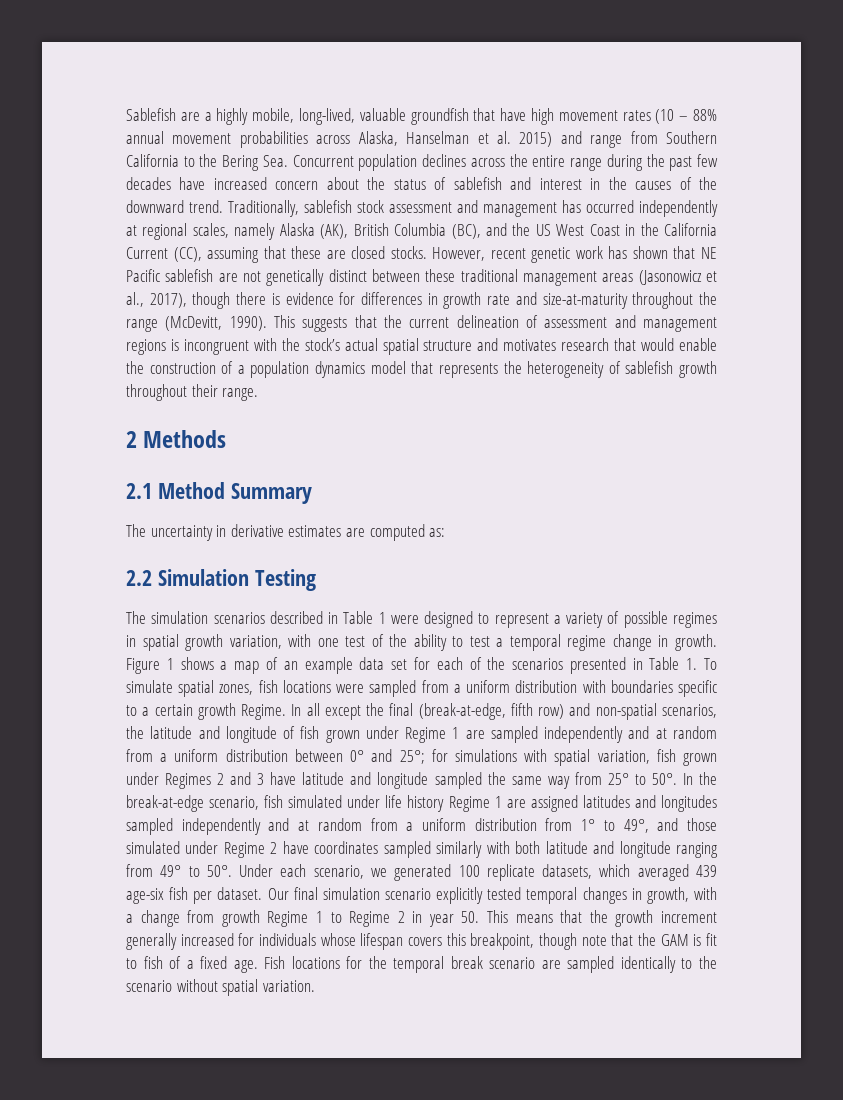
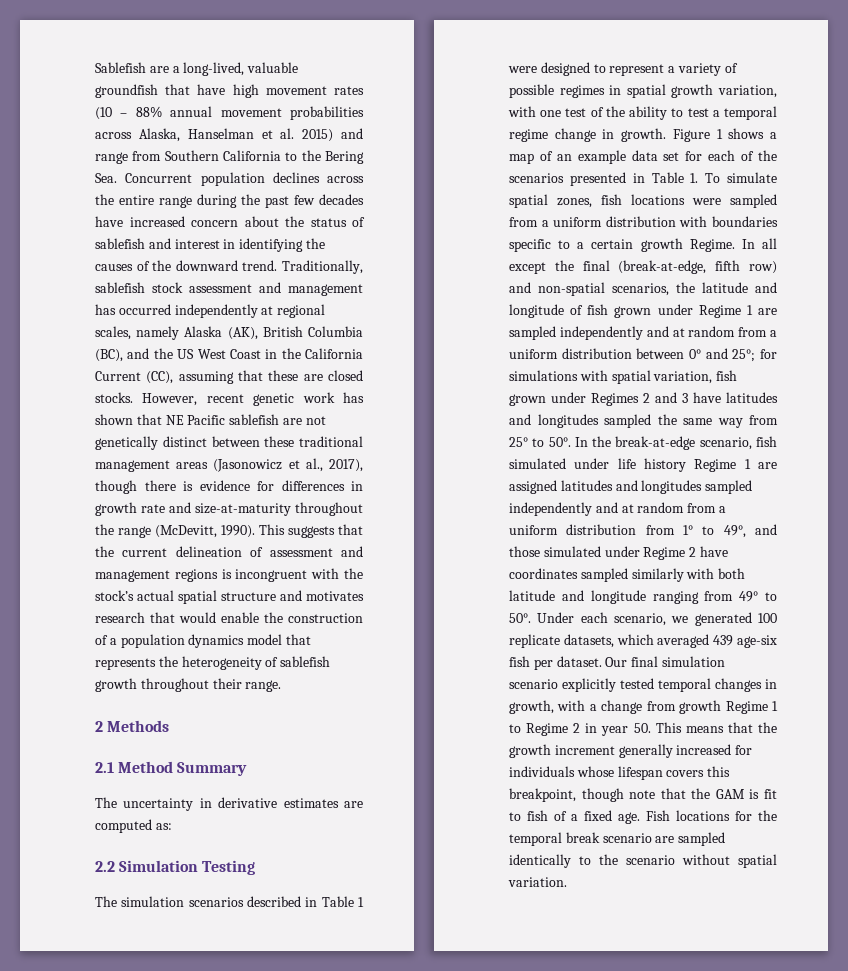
- Sablefish are a highly mobile, long-lived, valuable groundfish that have high movement rates (10 – 88% annual movement probabilities across Alaska, Hanselman et al. 2015) and range from Southern California to the Bering Sea. Concurrent population declines across the entire range during the past few decades have increased concern about the status of sablefish and interest in the causes of the downward trend.
+ Sablefish are a long-lived, valuable groundfish that have high movement rates (10 – 88% annual movement probabilities across Alaska, Hanselman et al. 2015) and range from Southern California to the Bering Sea. Concurrent population declines across the entire range during the past few decades have increased concern about the status of sablefish and interest in identifying the causes of the downward trend.
- In all except the final (break-at-edge, fifth row) and non-spatial scenarios, the latitude and longitude of fish grown under Regime 1 are sampled independently and at random from a uniform distribution between 0° and 25°; for simulations with spatial variation, fish grown under Regimes 2 and 3 have latitude and longitude sampled the same way from 25° to 50°.
+ In all except the final (break-at-edge, fifth row) and non-spatial scenarios, the latitude and longitude of fish grown under Regime 1 are sampled independently and at random from a uniform distribution between 0° and 25°; for simulations with spatial variation, fish grown under Regimes 2 and 3 have latitudes and longitudes sampled the same way from 25° to 50°.

